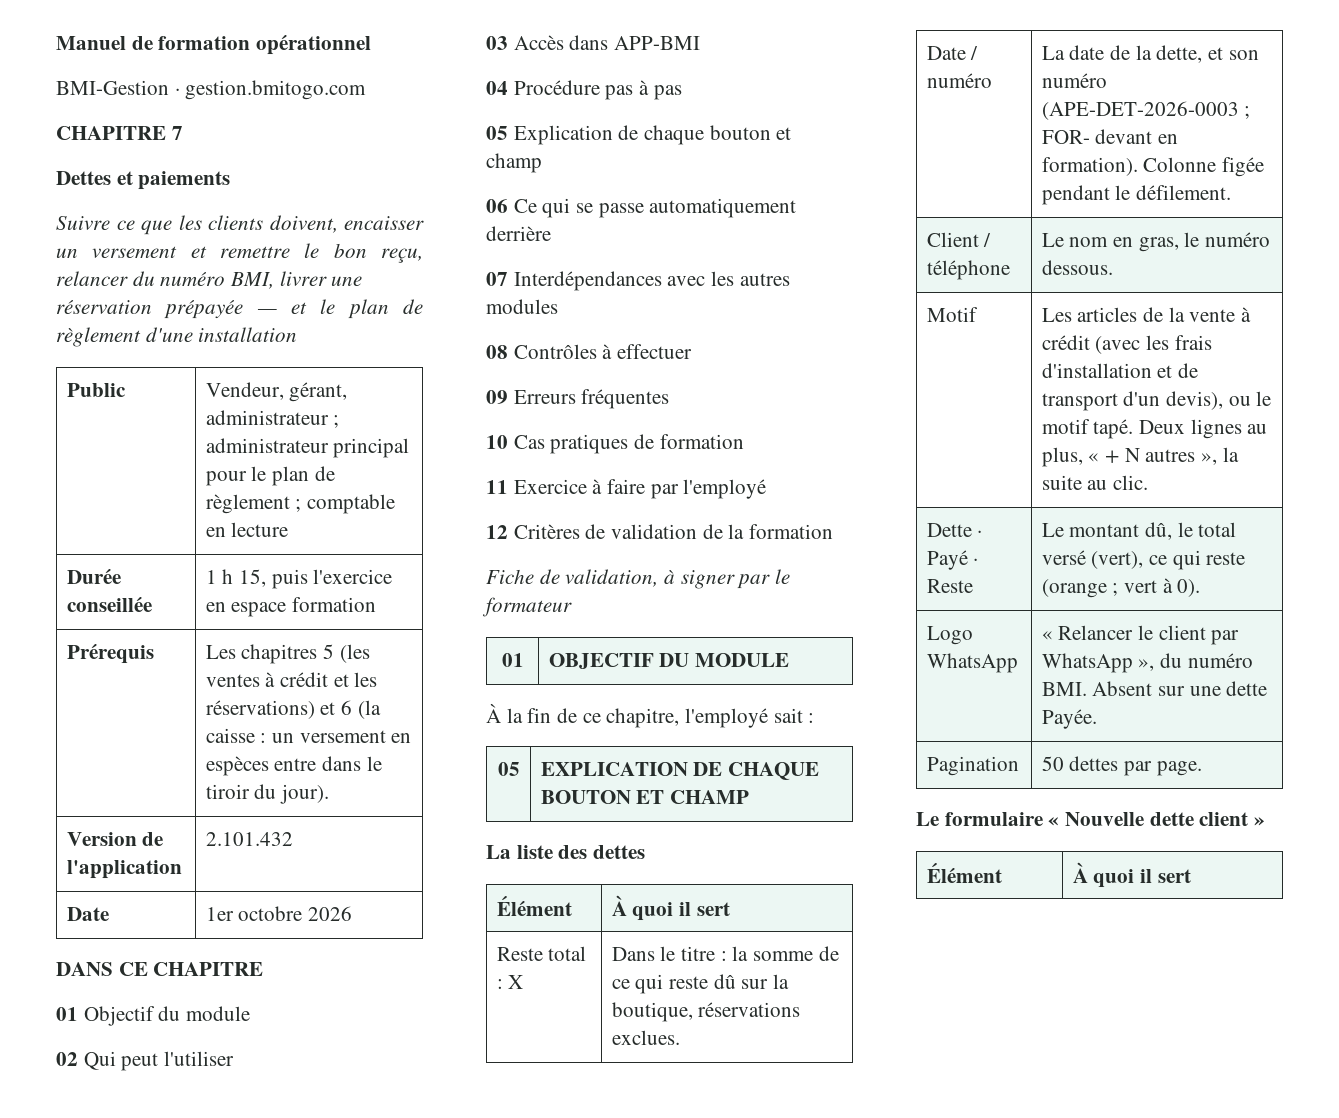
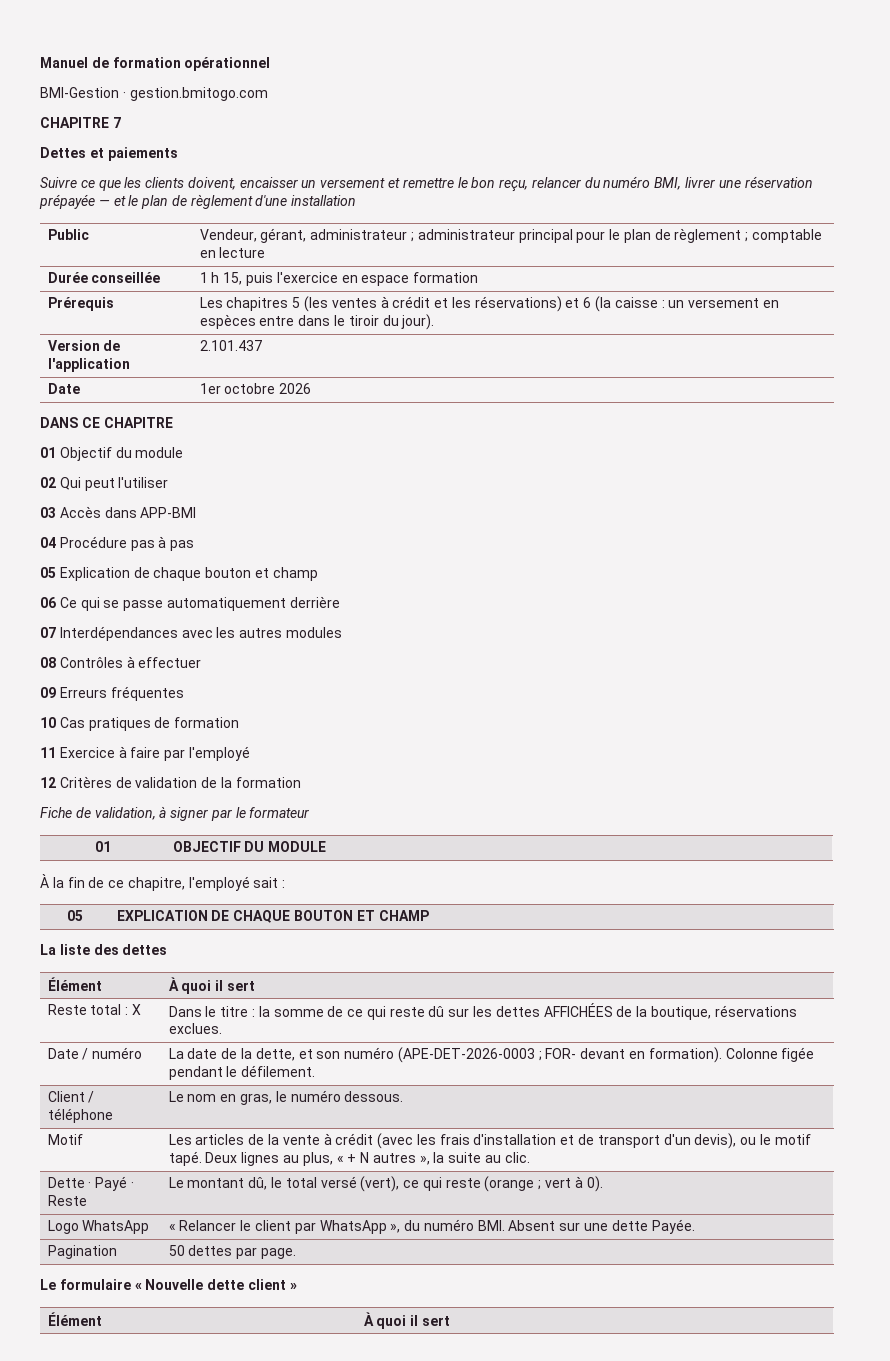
- Version de l'application | 2.101.432
+ Version de l'application | 2.101.437
- Reste total : X | Dans le titre : la somme de ce qui reste dû sur la boutique, réservations exclues.
+ Reste total : X | Dans le titre : la somme de ce qui reste dû sur les dettes AFFICHÉES de la boutique, réservations exclues.

